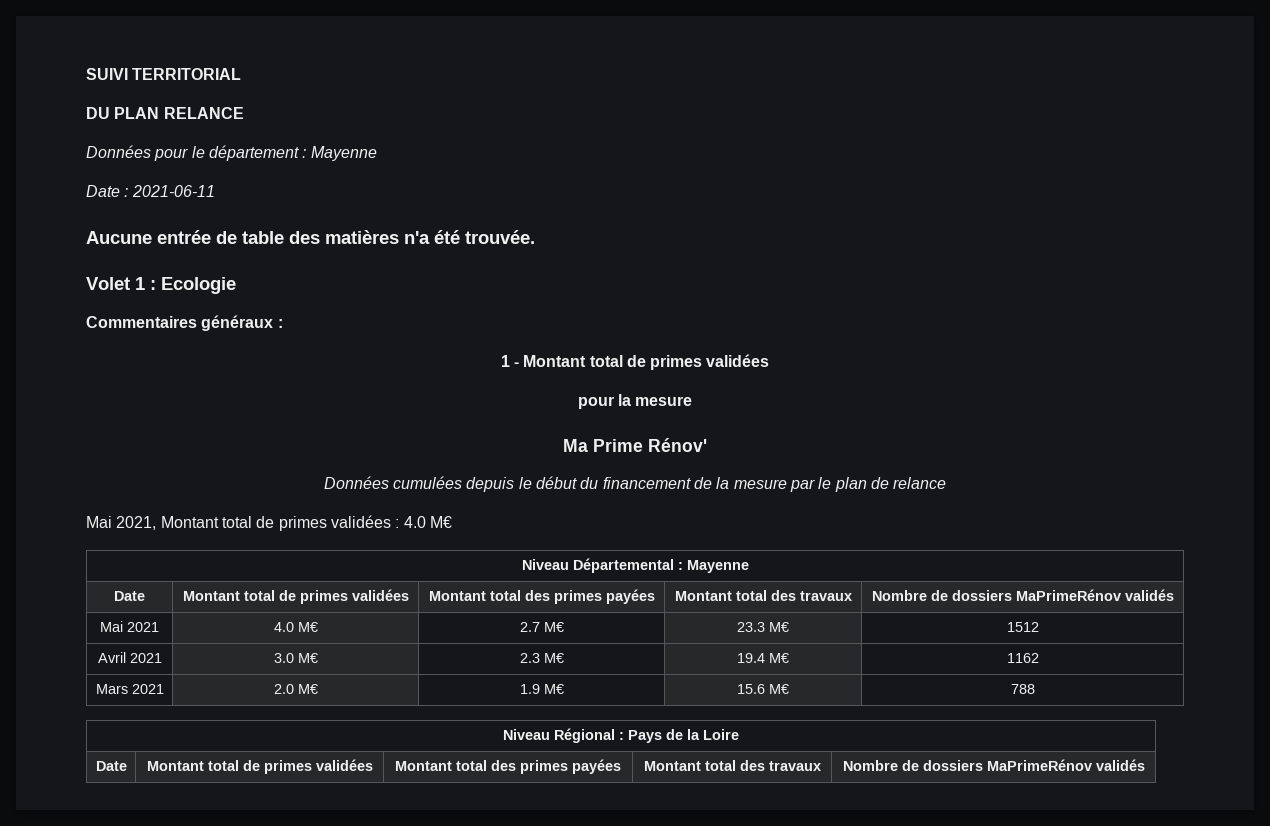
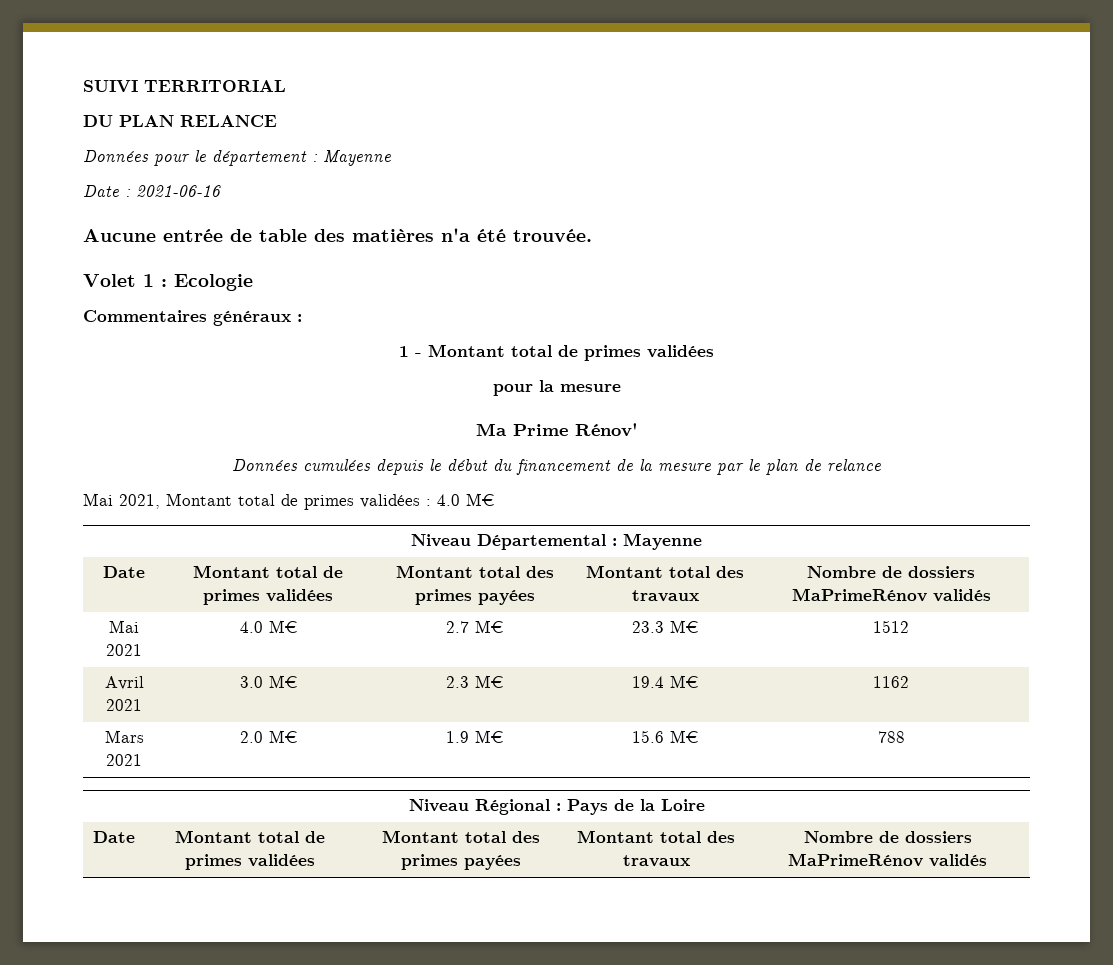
- Date : 2021-06-11
+ Date : 2021-06-16

